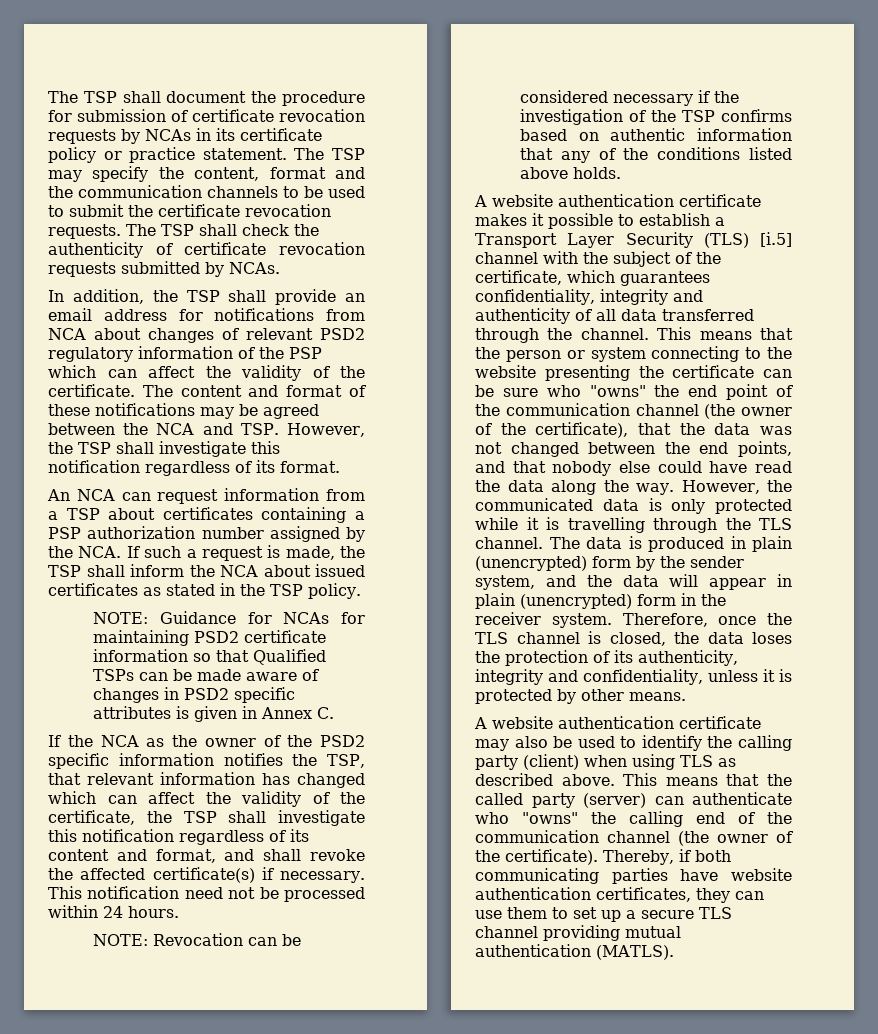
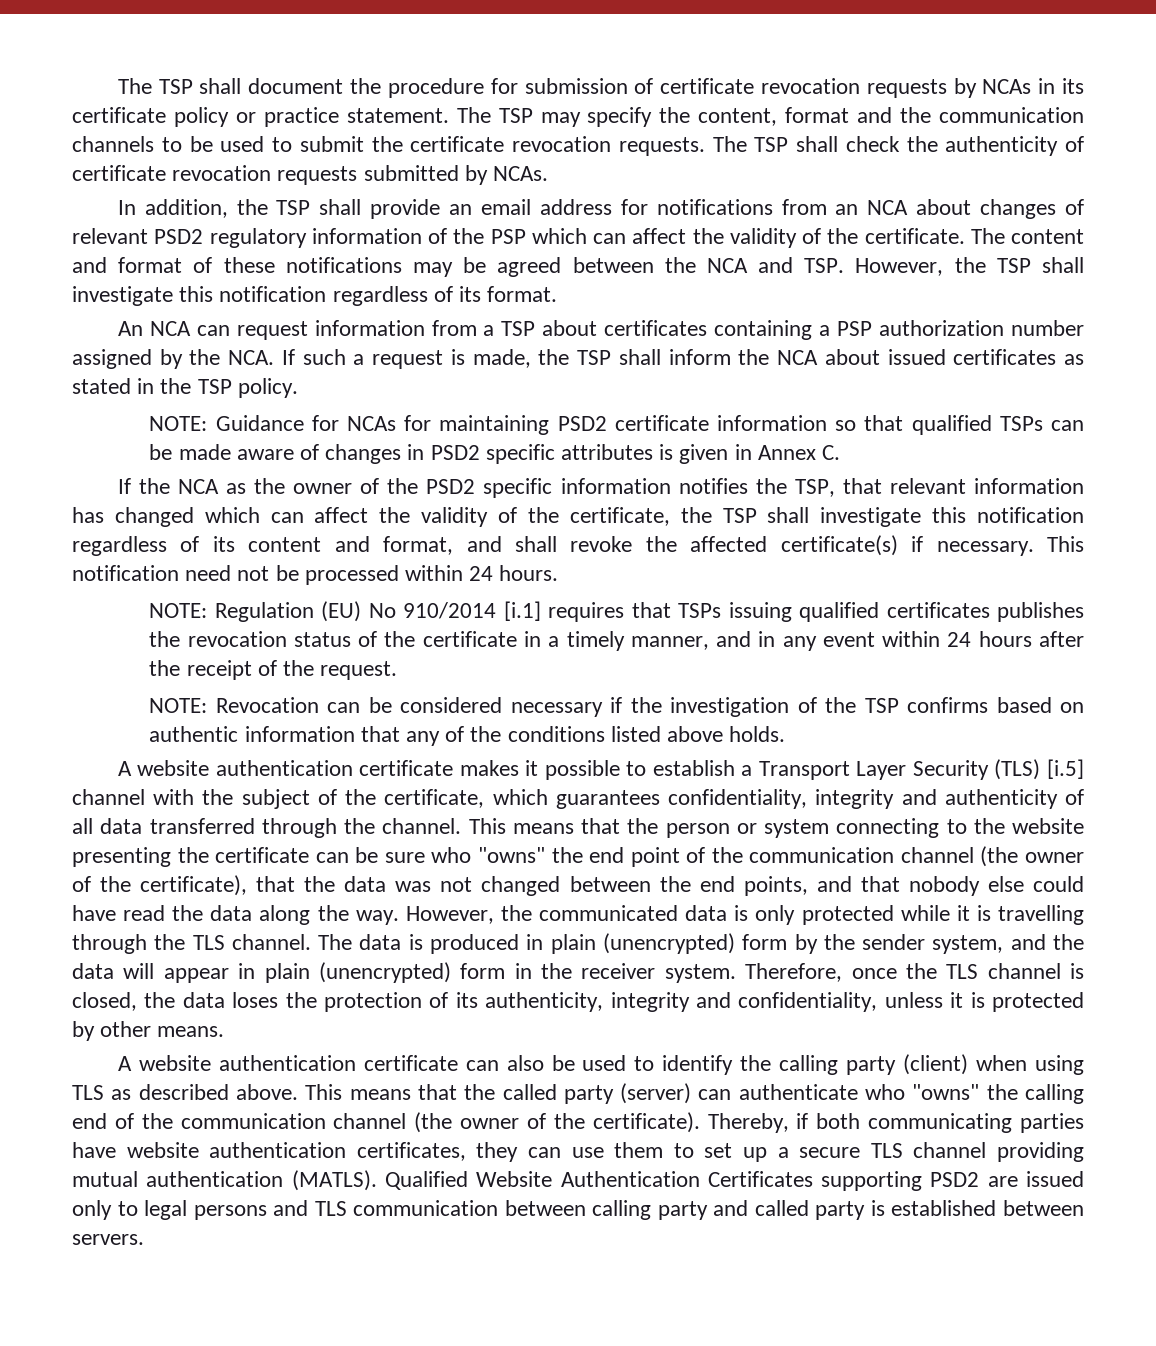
- In addition, the TSP shall provide an email address for notifications from NCA about changes of relevant PSD2 regulatory information of the PSP which can affect the validity of the certificate.
+ In addition, the TSP shall provide an email address for notifications from an NCA about changes of relevant PSD2 regulatory information of the PSP which can affect the validity of the certificate.
- NOTE: Guidance for NCAs for maintaining PSD2 certificate information so that Qualified TSPs can be made aware of changes in PSD2 specific attributes is given in Annex C.
+ NOTE: Guidance for NCAs for maintaining PSD2 certificate information so that qualified TSPs can be made aware of changes in PSD2 specific attributes is given in Annex C.
+ NOTE: Regulation (EU) No 910/2014 [i.1] requires that TSPs issuing qualified certificates publishes the revocation status of the certificate in a timely manner, and in any event within 24 hours after the receipt of the request.
- A website authentication certificate may also be used to identify the calling party (client) when using TLS as described above.
+ A website authentication certificate can also be used to identify the calling party (client) when using TLS as described above.
+ Qualified Website Authentication Certificates supporting PSD2 are issued only to legal persons and TLS communication between calling party and called party is established between servers.

